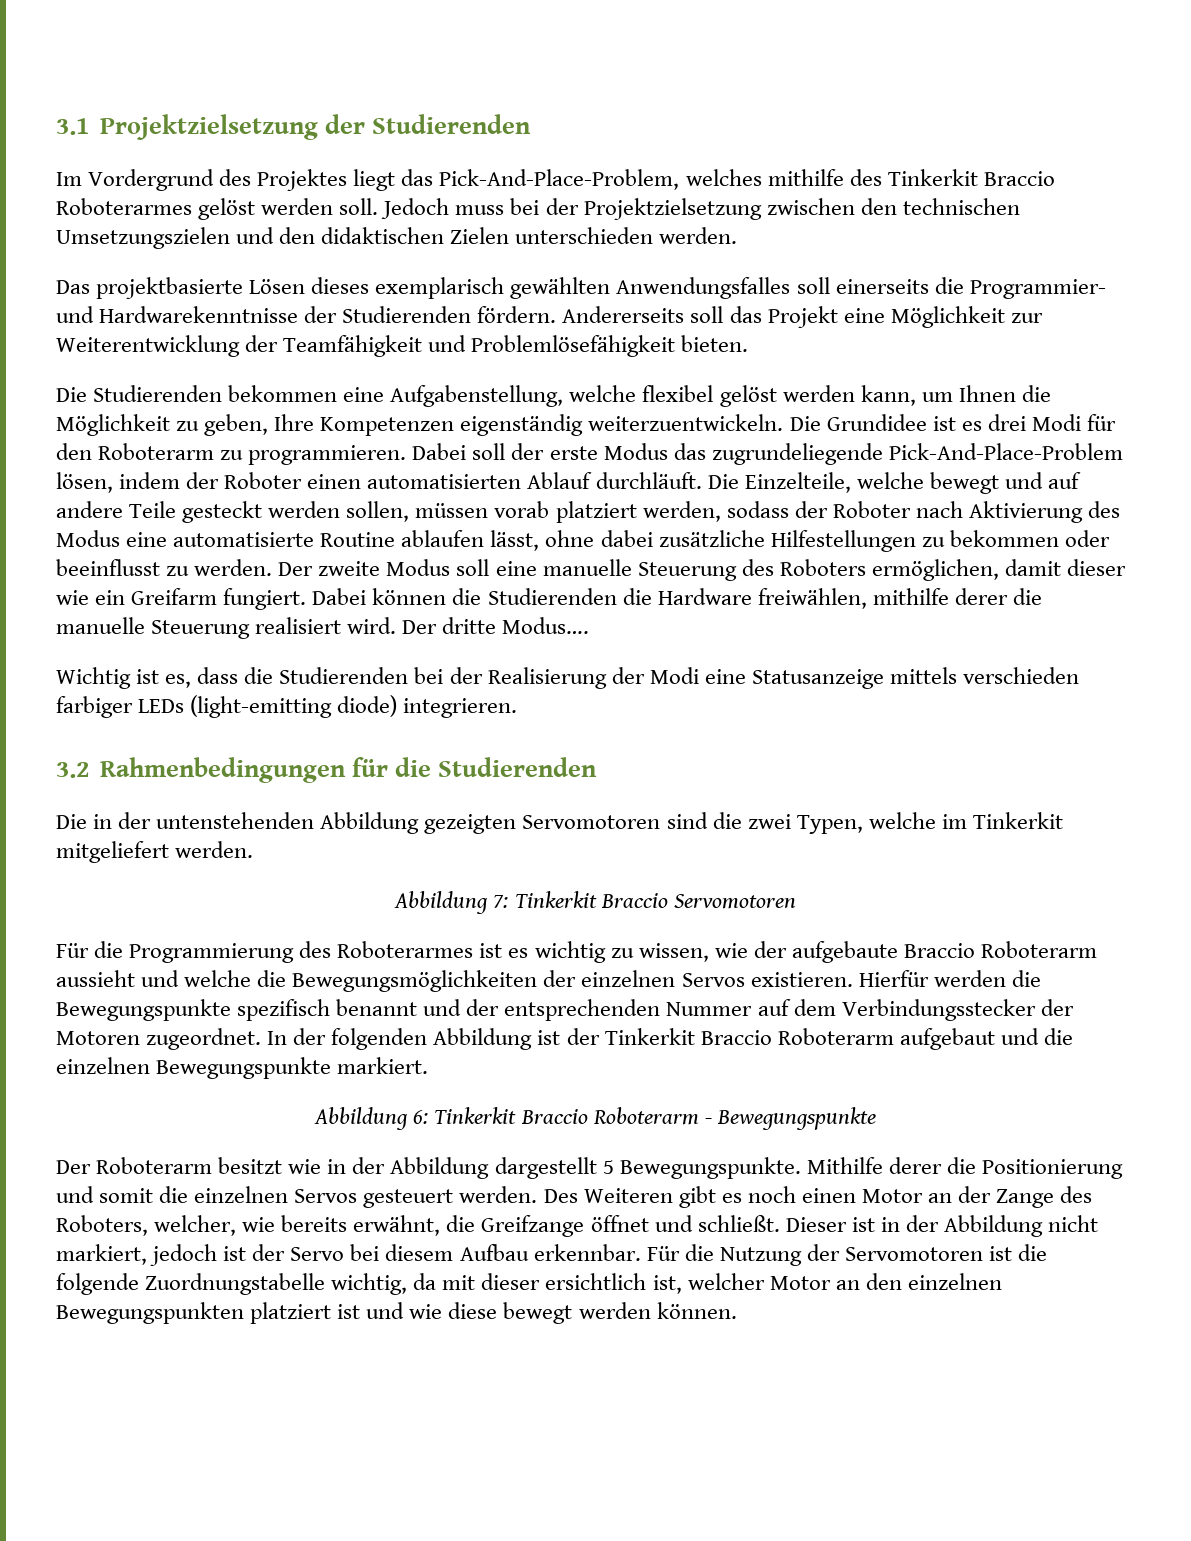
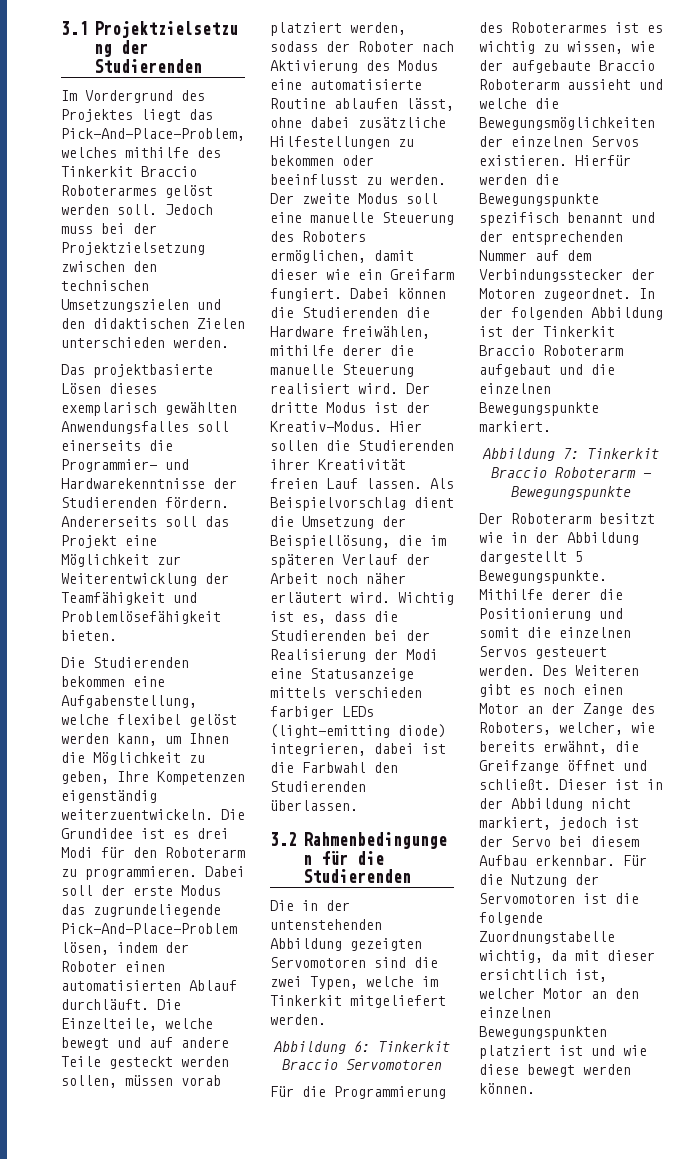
- Der dritte Modus….
- Wichtig ist es, dass die Studierenden bei der Realisierung der Modi eine Statusanzeige mittels verschieden farbiger LEDs (light-emitting diode) integrieren.
+ Der dritte Modus ist der Kreativ-Modus. Hier sollen die Studierenden ihrer Kreativität freien Lauf lassen. Als Beispielvorschlag dient die Umsetzung der Beispiellösung, die im späteren Verlauf der Arbeit noch näher erläutert wird. Wichtig ist es, dass die Studierenden bei der Realisierung der Modi eine Statusanzeige mittels verschieden farbiger LEDs (light-emitting diode) integrieren, dabei ist die Farbwahl den Studierenden überlassen.
- Abbildung 7: Tinkerkit Braccio Servomotoren
+ Abbildung 6: Tinkerkit Braccio Servomotoren
- Abbildung 6: Tinkerkit Braccio Roboterarm - Bewegungspunkte
+ Abbildung 7: Tinkerkit Braccio Roboterarm - Bewegungspunkte

